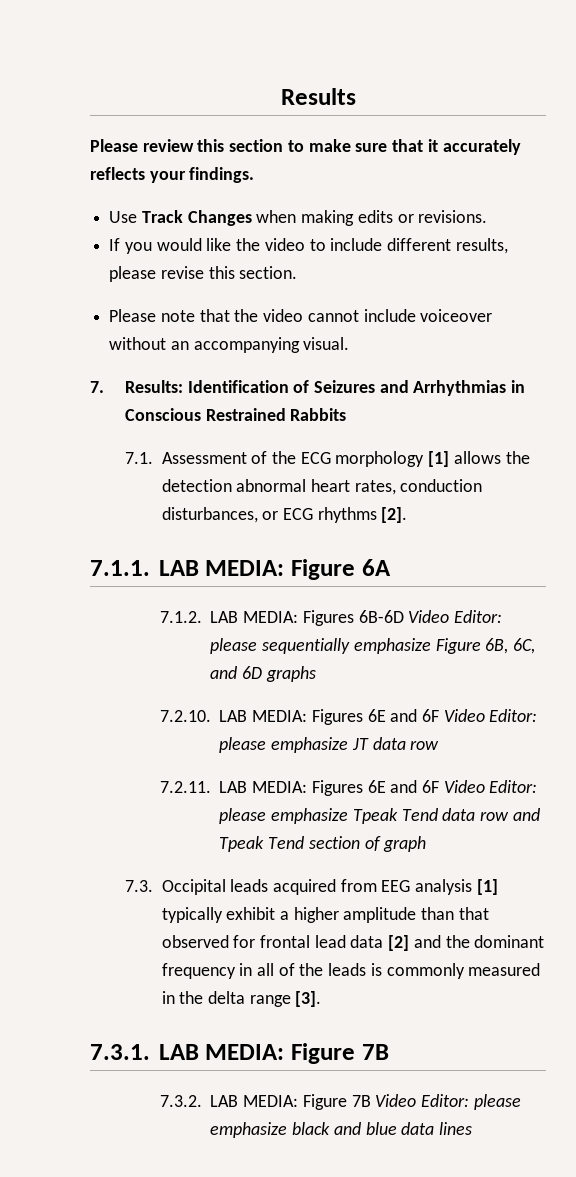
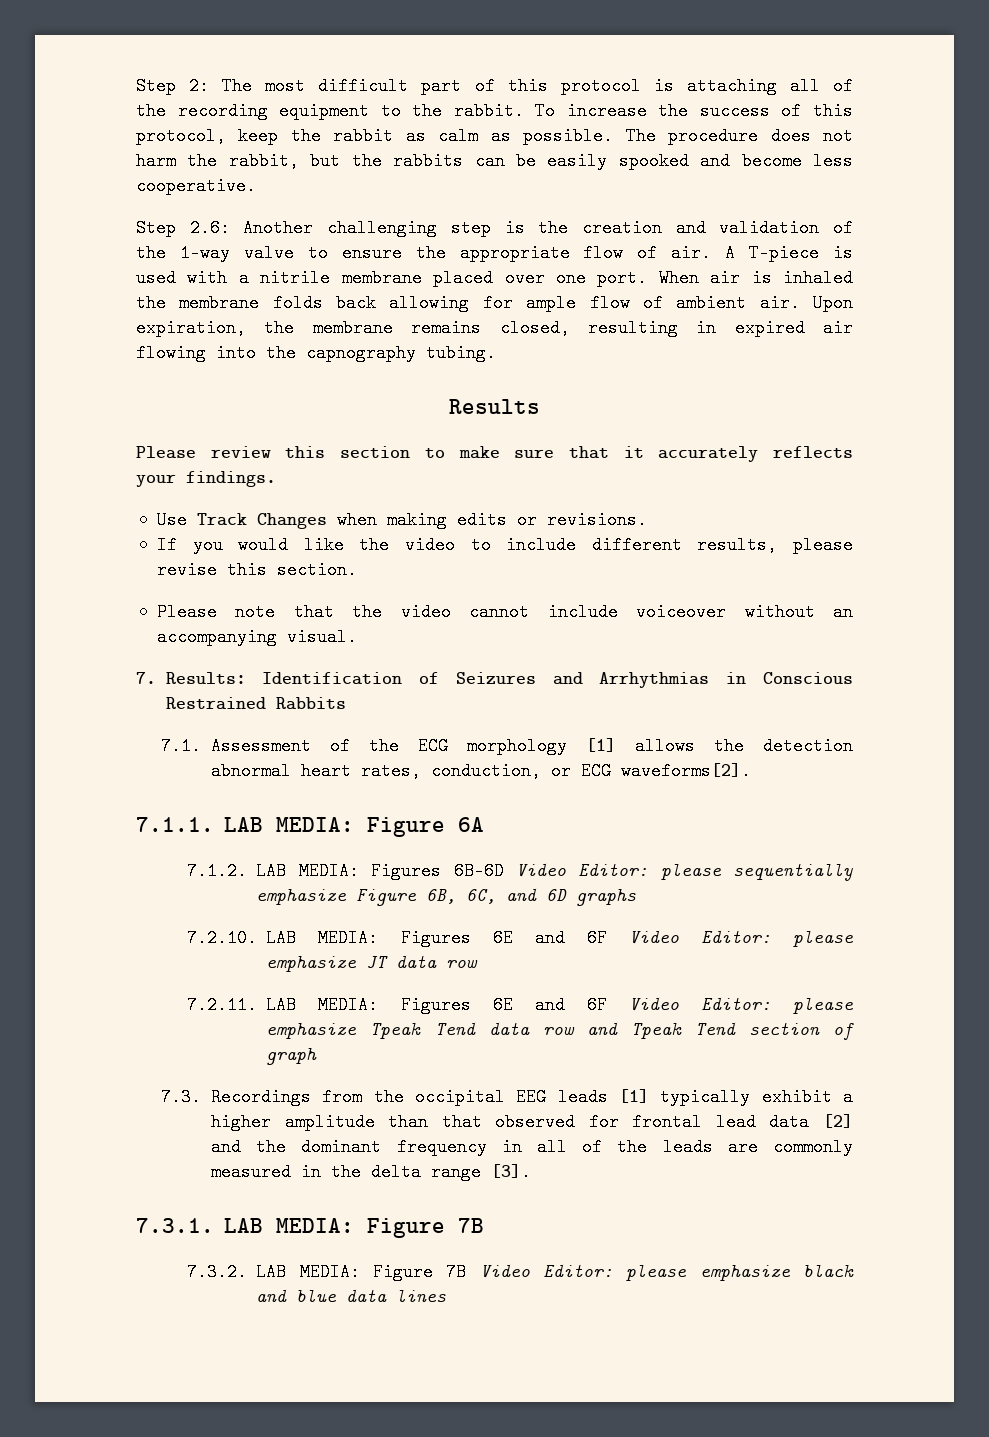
+ Step 2: The most difficult part of this protocol is attaching all of the recording equipment to the rabbit. To increase the success of this protocol, keep the rabbit as calm as possible. The procedure does not harm the rabbit, but the rabbits can be easily spooked and become less cooperative.
+ Step 2.6: Another challenging step is the creation and validation of the 1-way valve to ensure the appropriate flow of air. A T-piece is used with a nitrile membrane placed over one port. When air is inhaled the membrane folds back allowing for ample flow of ambient air. Upon expiration, the membrane remains closed, resulting in expired air flowing into the capnography tubing.
- 7.1. Assessment of the ECG morphology [1] allows the detection abnormal heart rates, conduction disturbances, or ECG rhythms [2].
+ 7.1. Assessment of the ECG morphology [1] allows the detection abnormal heart rates, conduction, or ECG waveforms[2].
- 7.3. Occipital leads acquired from EEG analysis [1] typically exhibit a higher amplitude than that observed for frontal lead data [2] and the dominant frequency in all of the leads is commonly measured in the delta range [3].
+ 7.3. Recordings from the occipital EEG leads [1] typically exhibit a higher amplitude than that observed for frontal lead data [2] and the dominant frequency in all of the leads are commonly measured in the delta range [3].

